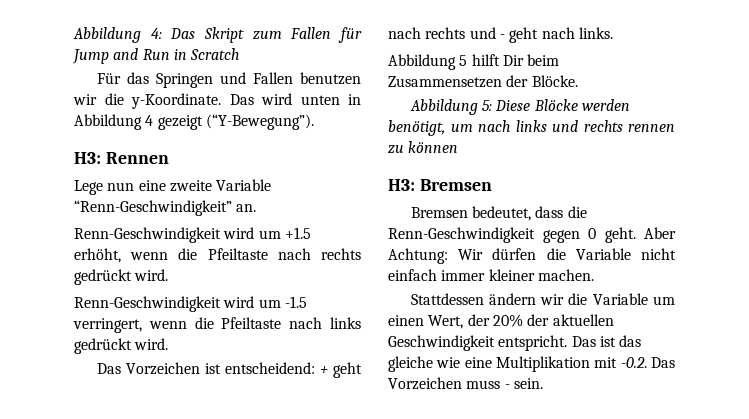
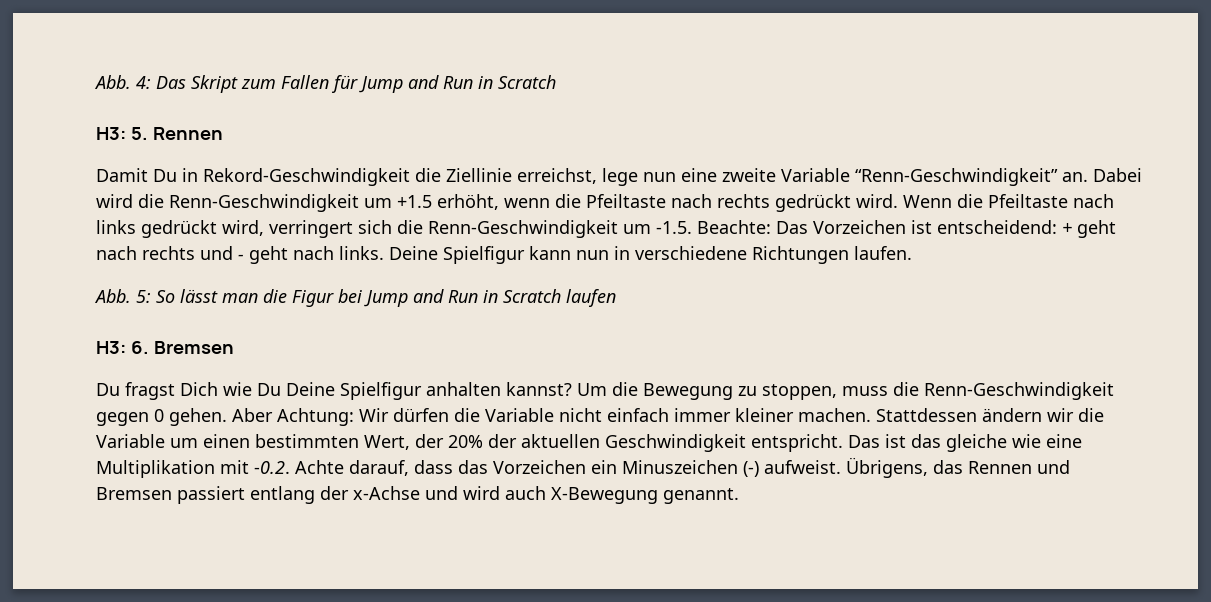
- Abbildung 4: Das Skript zum Fallen für Jump and Run in Scratch
+ Abb. 4: Das Skript zum Fallen für Jump and Run in Scratch
- Für das Springen und Fallen benutzen wir die y-Koordinate. Das wird unten in Abbildung 4 gezeigt (“Y-Bewegung”).
- H3: Rennen
+ H3: 5. Rennen
- Lege nun eine zweite Variable “Renn-Geschwindigkeit” an.
- Renn-Geschwindigkeit wird um +1.5 erhöht, wenn die Pfeiltaste nach rechts gedrückt wird.
- Renn-Geschwindigkeit wird um -1.5 verringert, wenn die Pfeiltaste nach links gedrückt wird.
- Das Vorzeichen ist entscheidend: + geht nach rechts und - geht nach links.
- Abbildung 5 hilft Dir beim Zusammensetzen der Blöcke.
- Abbildung 5: Diese Blöcke werden benötigt, um nach links und rechts rennen zu können
- H3: Bremsen
+ Damit Du in Rekord-Geschwindigkeit die Ziellinie erreichst, lege nun eine zweite Variable “Renn-Geschwindigkeit” an. Dabei wird die Renn-Geschwindigkeit um +1.5 erhöht, wenn die Pfeiltaste nach rechts gedrückt wird. Wenn die Pfeiltaste nach links gedrückt wird, verringert sich die Renn-Geschwindigkeit um -1.5. Beachte: Das Vorzeichen ist entscheidend: + geht nach rechts und - geht nach links. Deine Spielfigur kann nun in verschiedene Richtungen laufen.
+ Abb. 5: So lässt man die Figur bei Jump and Run in Scratch laufen
+ H3: 6. Bremsen
- Bremsen bedeutet, dass die Renn-Geschwindigkeit gegen 0 geht.
+ Du fragst Dich wie Du Deine Spielfigur anhalten kannst? Um die Bewegung zu stoppen, muss die Renn-Geschwindigkeit gegen 0 gehen.
- Aber Achtung: Wir dürfen die Variable nicht einfach immer kleiner machen.
- Stattdessen ändern wir die Variable um einen Wert, der 20% der aktuellen Geschwindigkeit entspricht.
+ Aber Achtung: Wir dürfen die Variable nicht einfach immer kleiner machen. Stattdessen ändern wir die Variable um einen bestimmten Wert, der 20% der aktuellen Geschwindigkeit entspricht.
- Das ist das gleiche wie eine Multiplikation mit -0.2. Das Vorzeichen muss - sein.
+ Das ist das gleiche wie eine Multiplikation mit -0.2. Achte darauf, dass das Vorzeichen ein Minuszeichen (-) aufweist. Übrigens, das Rennen und Bremsen passiert entlang der x-Achse und wird auch X-Bewegung genannt.

